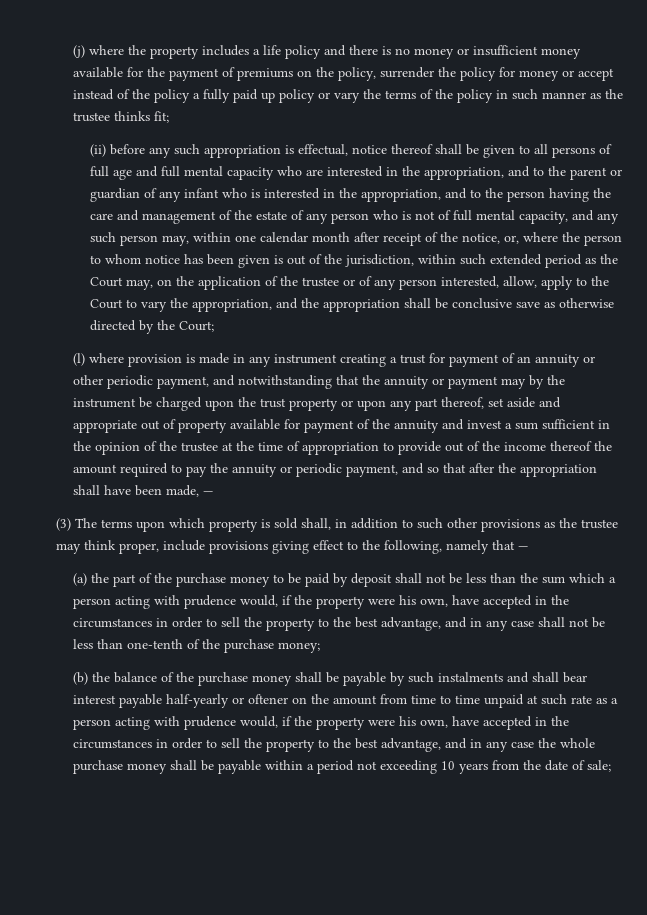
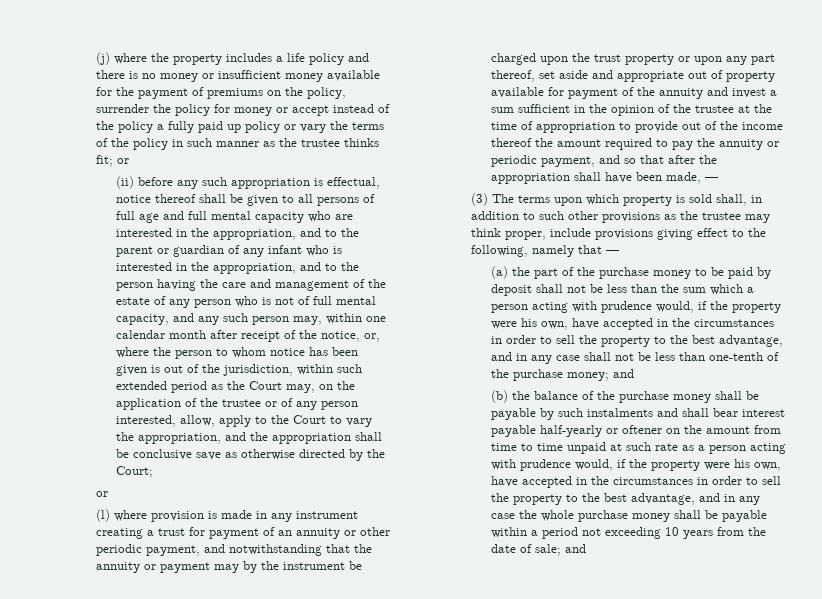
- (j) where the property includes a life policy and there is no money or insufficient money available for the payment of premiums on the policy, surrender the policy for money or accept instead of the policy a fully paid up policy or vary the terms of the policy in such manner as the trustee thinks fit;
+ (j) where the property includes a life policy and there is no money or insufficient money available for the payment of premiums on the policy, surrender the policy for money or accept instead of the policy a fully paid up policy or vary the terms of the policy in such manner as the trustee thinks fit; or
  (ii) before any such appropriation is effectual, notice thereof shall be given to all persons of full age and full mental capacity who are interested in the appropriation, and to the parent or guardian of any infant who is interested in the appropriation, and to the person having the care and management of the estate of any person who is not of full mental capacity, and any such person may, within one calendar month after receipt of the notice, or, where the person to whom notice has been given is out of the jurisdiction, within such extended period as the Court may, on the application of the trustee or of any person interested, allow, apply to the Court to vary the appropriation, and the appropriation shall be conclusive save as otherwise directed by the Court;
+ or
- (a) the part of the purchase money to be paid by deposit shall not be less than the sum which a person acting with prudence would, if the property were his own, have accepted in the circumstances in order to sell the property to the best advantage, and in any case shall not be less than one-tenth of the purchase money;
+ (a) the part of the purchase money to be paid by deposit shall not be less than the sum which a person acting with prudence would, if the property were his own, have accepted in the circumstances in order to sell the property to the best advantage, and in any case shall not be less than one-tenth of the purchase money; and
- (b) the balance of the purchase money shall be payable by such instalments and shall bear interest payable half-yearly or oftener on the amount from time to time unpaid at such rate as a person acting with prudence would, if the property were his own, have accepted in the circumstances in order to sell the property to the best advantage, and in any case the whole purchase money shall be payable within a period not exceeding 10 years from the date of sale;
+ (b) the balance of the purchase money shall be payable by such instalments and shall bear interest payable half-yearly or oftener on the amount from time to time unpaid at such rate as a person acting with prudence would, if the property were his own, have accepted in the circumstances in order to sell the property to the best advantage, and in any case the whole purchase money shall be payable within a period not exceeding 10 years from the date of sale; and

